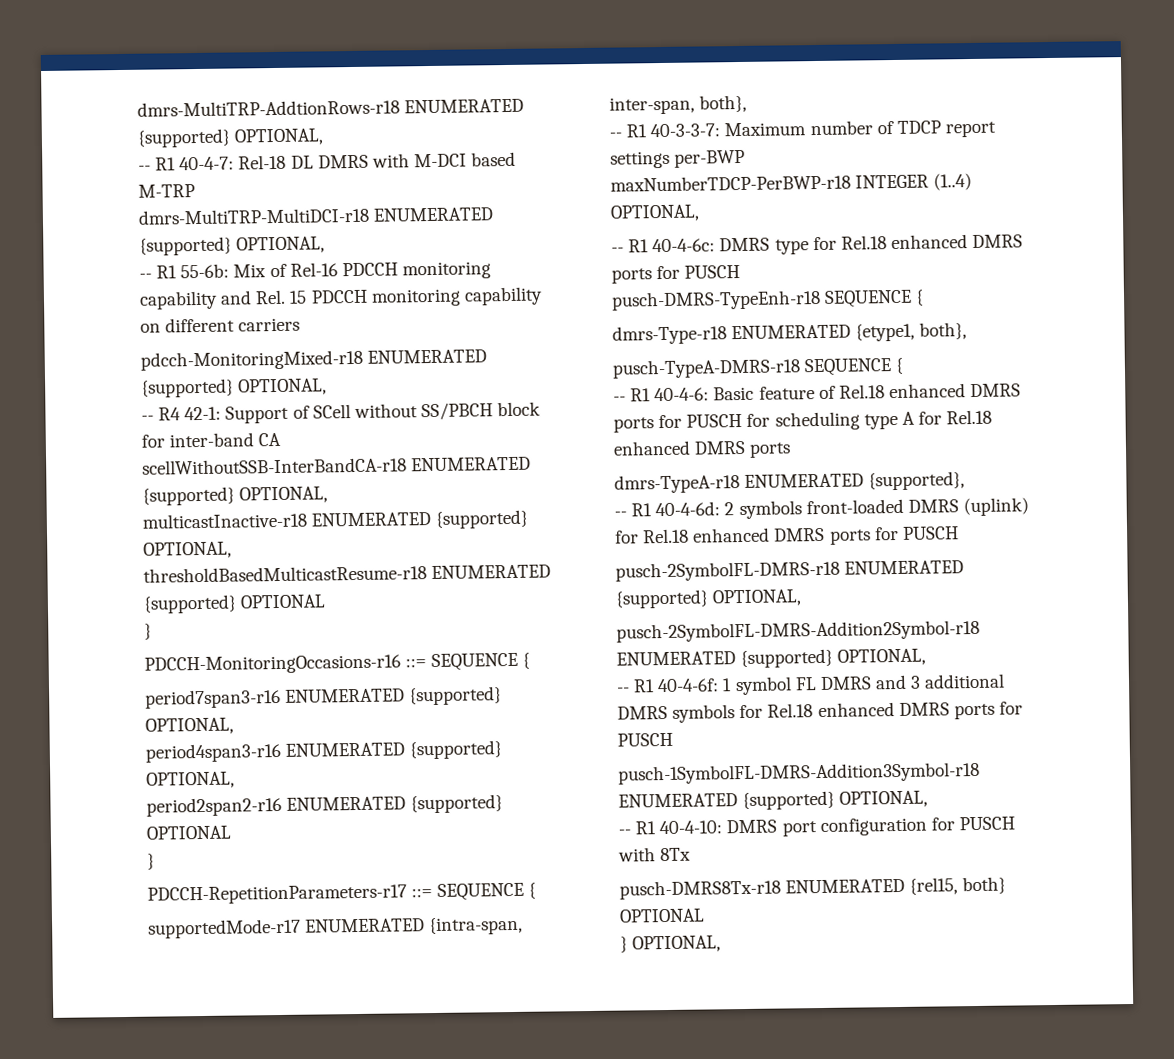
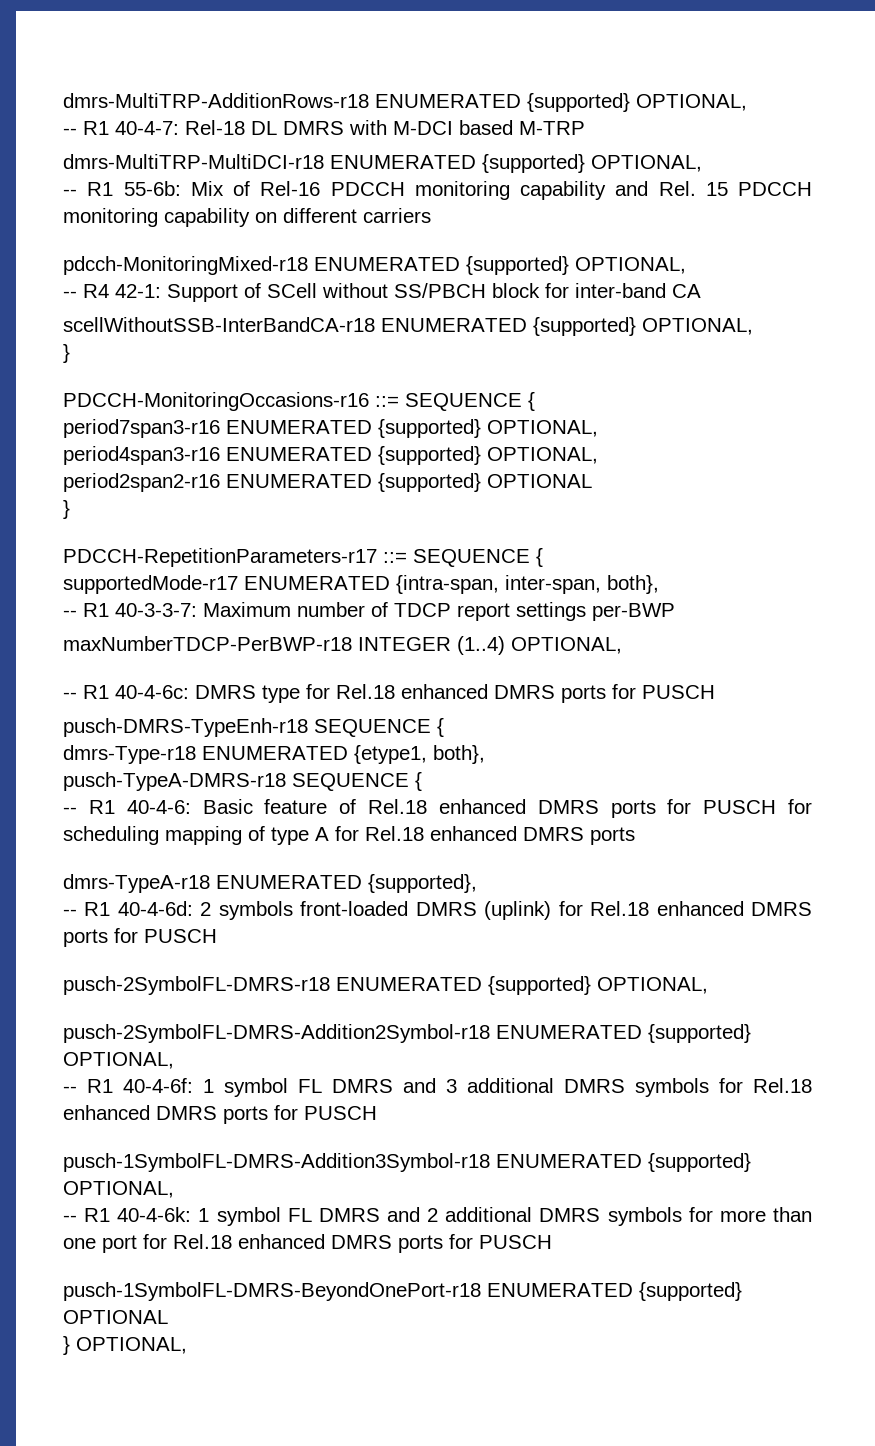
- dmrs-MultiTRP-AddtionRows-r18 ENUMERATED {supported} OPTIONAL,
+ dmrs-MultiTRP-AdditionRows-r18 ENUMERATED {supported} OPTIONAL,
- multicastInactive-r18 ENUMERATED {supported} OPTIONAL,
- thresholdBasedMulticastResume-r18 ENUMERATED {supported} OPTIONAL
- -- R1 40-4-6: Basic feature of Rel.18 enhanced DMRS ports for PUSCH for scheduling type A for Rel.18 enhanced DMRS ports
+ -- R1 40-4-6: Basic feature of Rel.18 enhanced DMRS ports for PUSCH for scheduling mapping of type A for Rel.18 enhanced DMRS ports
- -- R1 40-4-10: DMRS port configuration for PUSCH with 8Tx
- pusch-DMRS8Tx-r18 ENUMERATED {rel15, both} OPTIONAL
+ -- R1 40-4-6k: 1 symbol FL DMRS and 2 additional DMRS symbols for more than one port for Rel.18 enhanced DMRS ports for PUSCH
+ pusch-1SymbolFL-DMRS-BeyondOnePort-r18 ENUMERATED {supported} OPTIONAL

